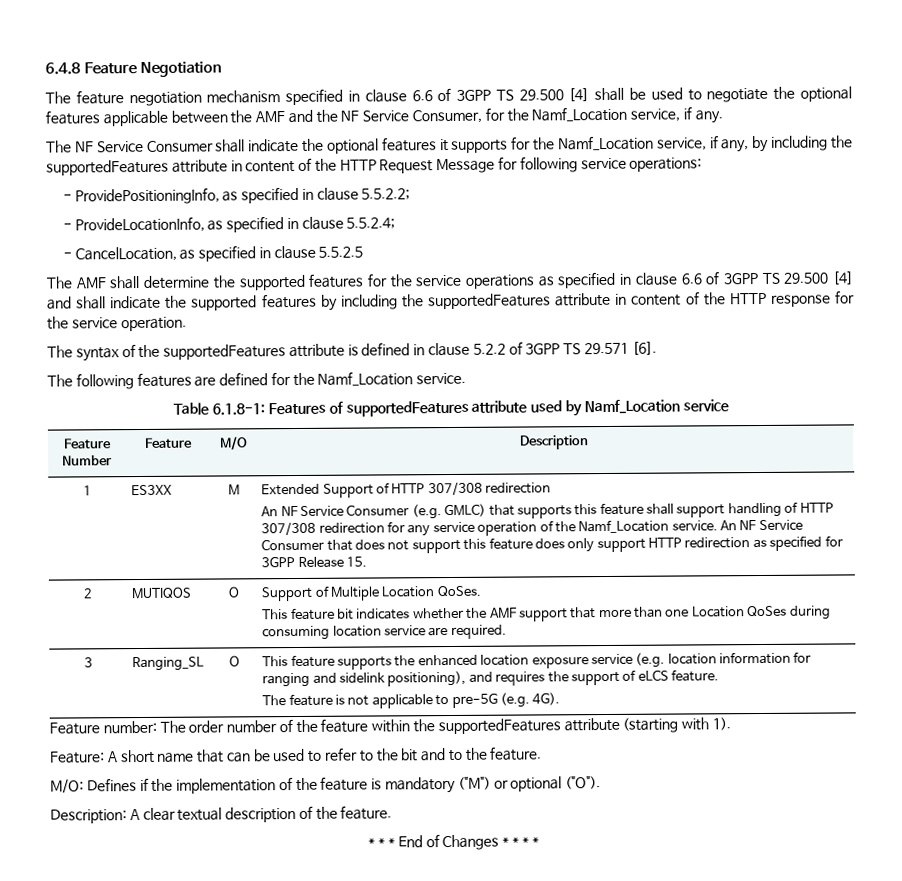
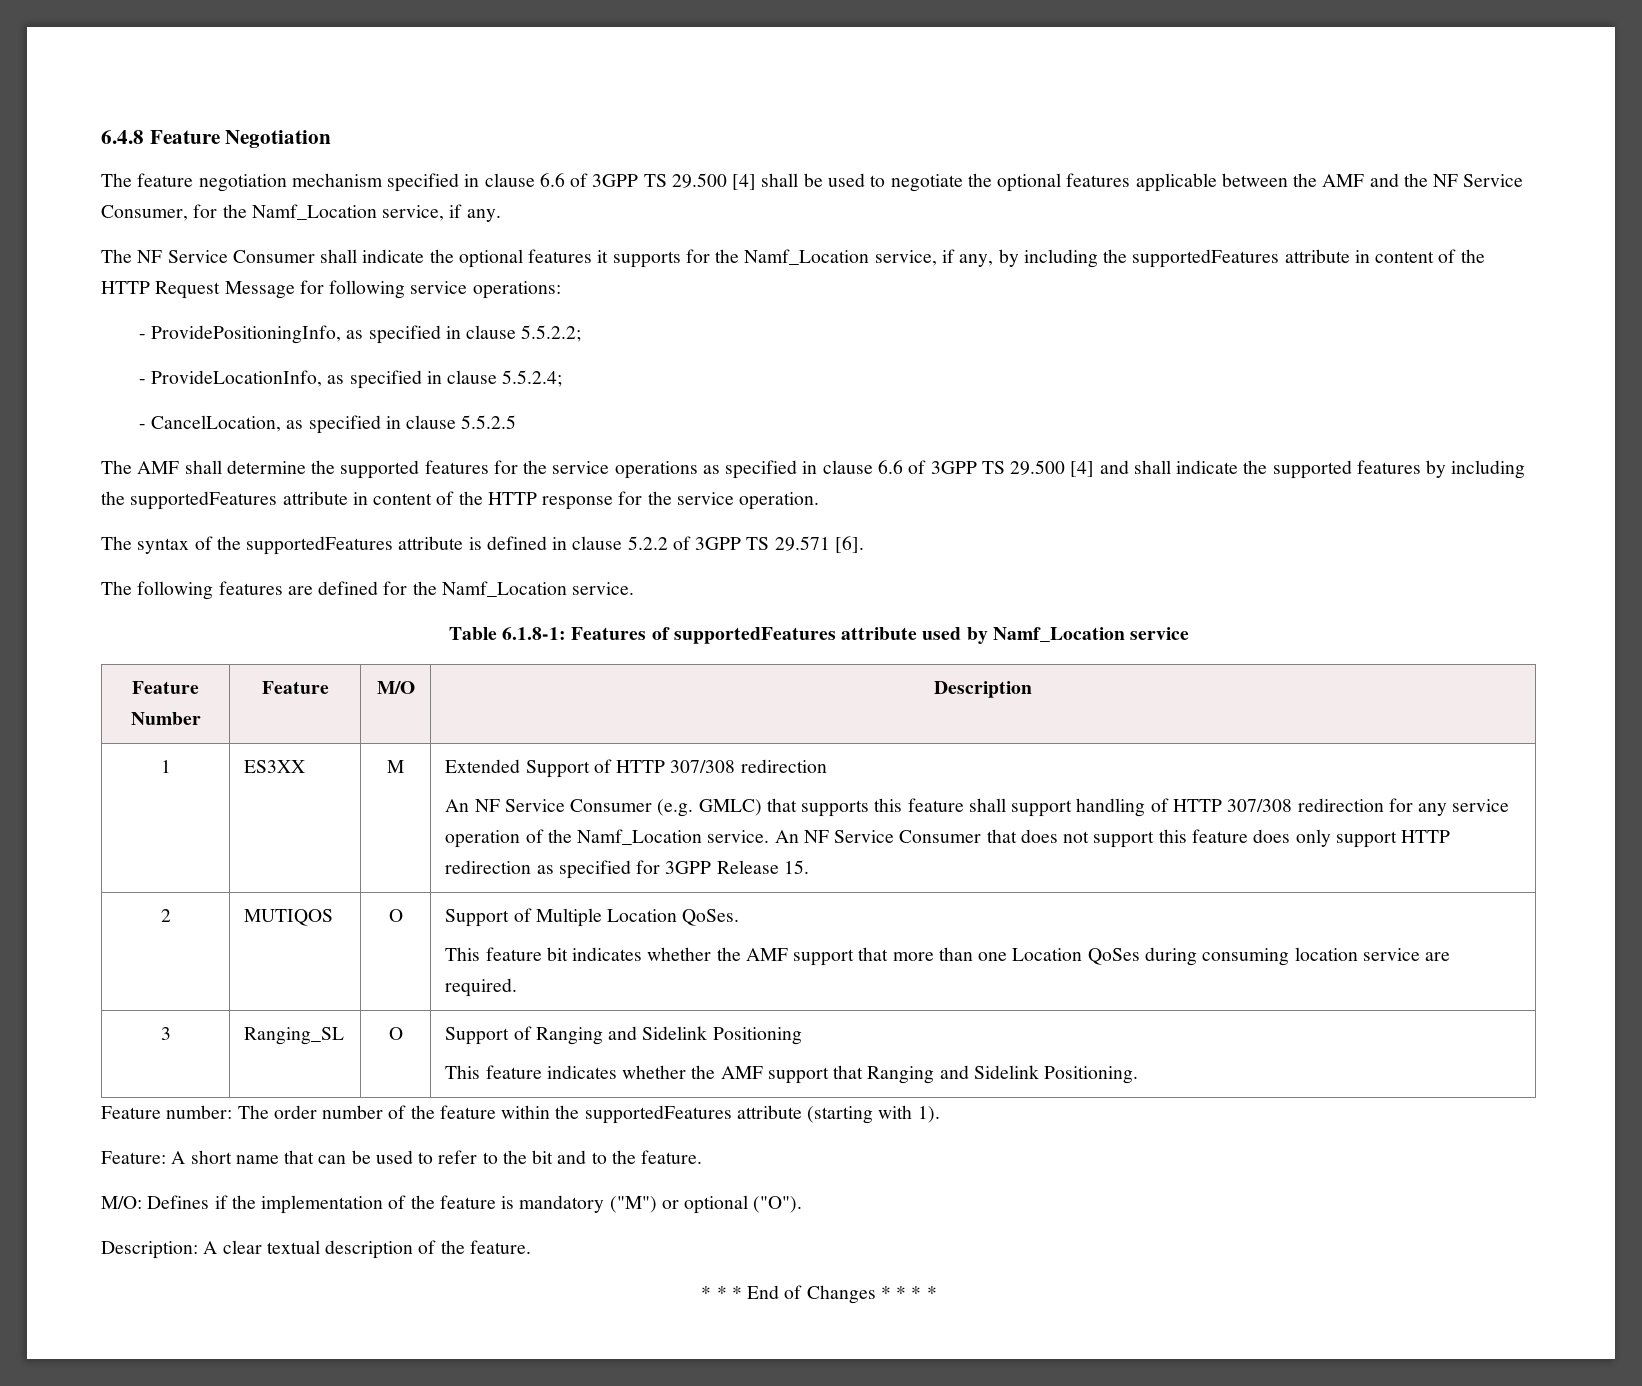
- 3 | Ranging_SL | O | This feature supports the enhanced location exposure service (e.g. location information for ranging and sidelink positioning), and requires the support of eLCS feature.
- The feature is not applicable to pre-5G (e.g. 4G).
+ 3 | Ranging_SL | O | Support of Ranging and Sidelink Positioning
+ This feature indicates whether the AMF support that Ranging and Sidelink Positioning.

